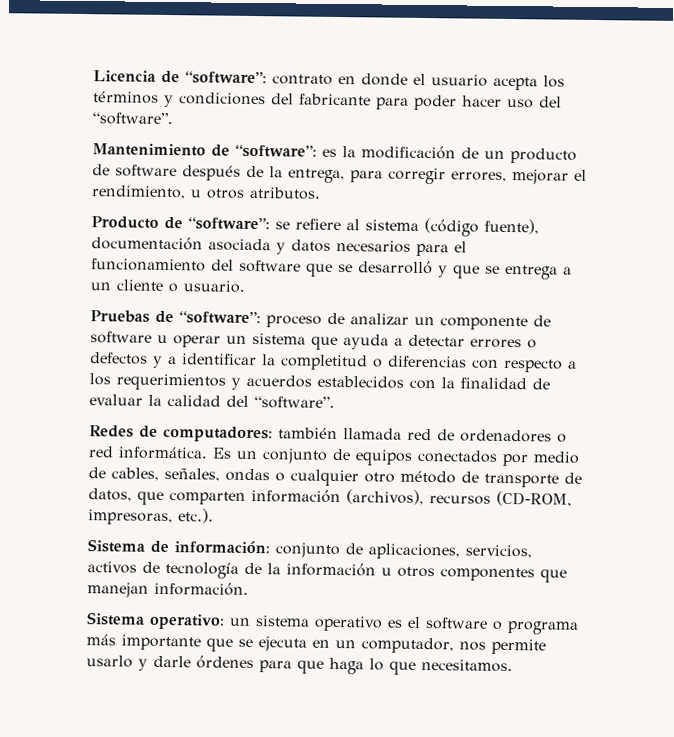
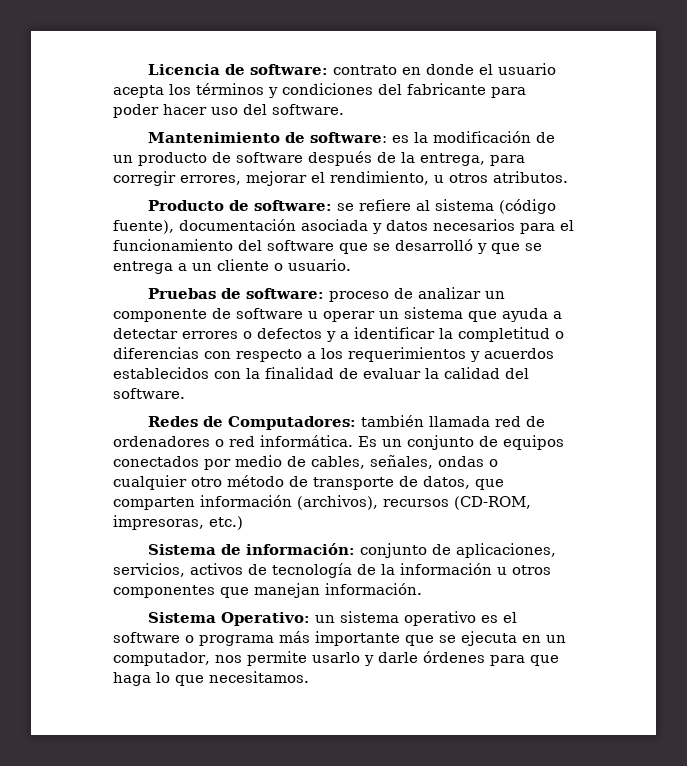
- Licencia de “software”: contrato en donde el usuario acepta los términos y condiciones del fabricante para poder hacer uso del “software”.
+ Licencia de software: contrato en donde el usuario acepta los términos y condiciones del fabricante para poder hacer uso del software.
- Mantenimiento de “software”: es la modificación de un producto de software después de la entrega, para corregir errores, mejorar el rendimiento, u otros atributos.
+ Mantenimiento de software: es la modificación de un producto de software después de la entrega, para corregir errores, mejorar el rendimiento, u otros atributos.
- Producto de “software”: se refiere al sistema (código fuente), documentación asociada y datos necesarios para el funcionamiento del software que se desarrolló y que se entrega a un cliente o usuario.
+ Producto de software: se refiere al sistema (código fuente), documentación asociada y datos necesarios para el funcionamiento del software que se desarrolló y que se entrega a un cliente o usuario.
- Pruebas de “software”: proceso de analizar un componente de software u operar un sistema que ayuda a detectar errores o defectos y a identificar la completitud o diferencias con respecto a los requerimientos y acuerdos establecidos con la finalidad de evaluar la calidad del “software”.
+ Pruebas de software: proceso de analizar un componente de software u operar un sistema que ayuda a detectar errores o defectos y a identificar la completitud o diferencias con respecto a los requerimientos y acuerdos establecidos con la finalidad de evaluar la calidad del software.
- Redes de computadores: también llamada red de ordenadores o red informática.
+ Redes de Computadores: también llamada red de ordenadores o red informática.
- Es un conjunto de equipos conectados por medio de cables, señales, ondas o cualquier otro método de transporte de datos, que comparten información (archivos), recursos (CD-ROM, impresoras, etc.).
+ Es un conjunto de equipos conectados por medio de cables, señales, ondas o cualquier otro método de transporte de datos, que comparten información (archivos), recursos (CD-ROM, impresoras, etc.)
- Sistema operativo: un sistema operativo es el software o programa más importante que se ejecuta en un computador, nos permite usarlo y darle órdenes para que haga lo que necesitamos.
+ Sistema Operativo: un sistema operativo es el software o programa más importante que se ejecuta en un computador, nos permite usarlo y darle órdenes para que haga lo que necesitamos.

